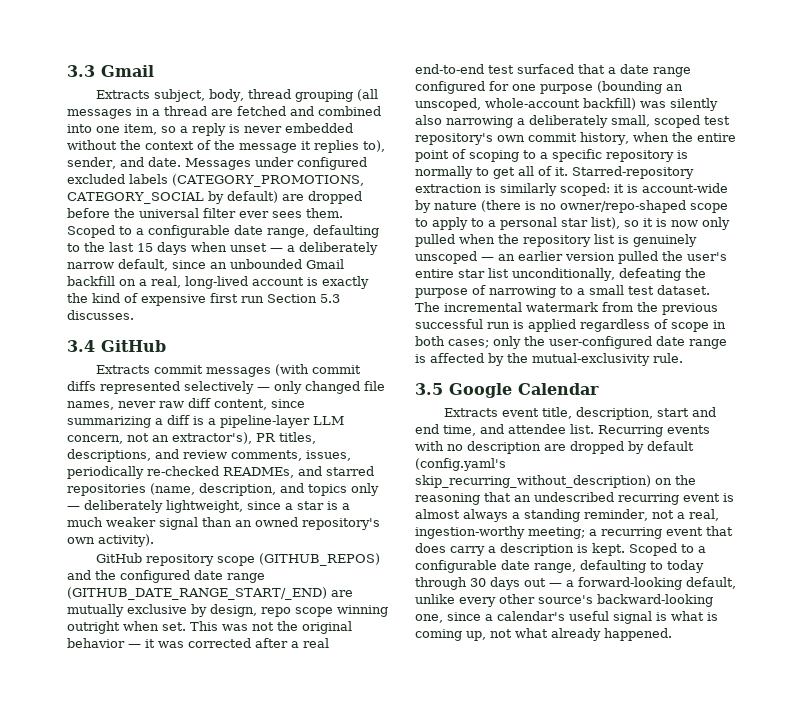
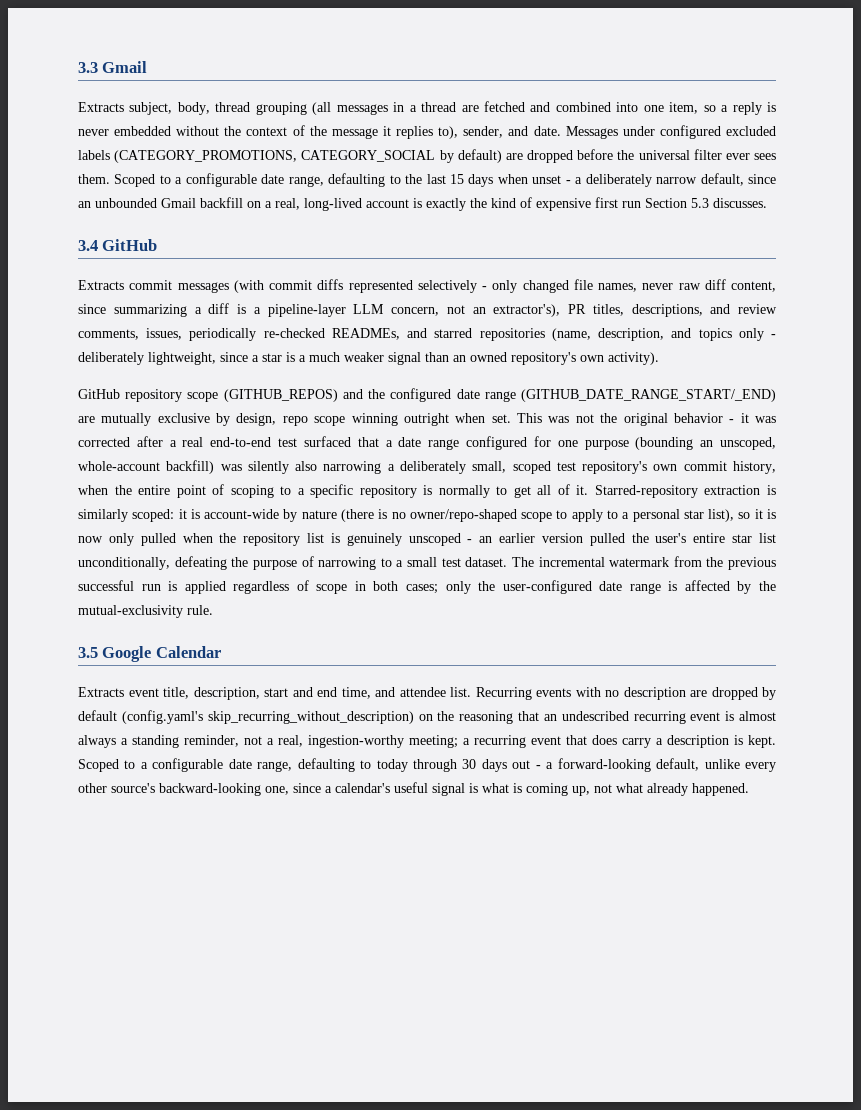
- Scoped to a configurable date range, defaulting to the last 15 days when unset — a deliberately narrow default, since an unbounded Gmail backfill on a real, long-lived account is exactly the kind of expensive first run Section 5.3 discusses.
+ Scoped to a configurable date range, defaulting to the last 15 days when unset - a deliberately narrow default, since an unbounded Gmail backfill on a real, long-lived account is exactly the kind of expensive first run Section 5.3 discusses.
- Extracts commit messages (with commit diffs represented selectively — only changed file names, never raw diff content, since summarizing a diff is a pipeline-layer LLM concern, not an extractor's), PR titles, descriptions, and review comments, issues, periodically re-checked READMEs, and starred repositories (name, description, and topics only — deliberately lightweight, since a star is a much weaker signal than an owned repository's own activity).
+ Extracts commit messages (with commit diffs represented selectively - only changed file names, never raw diff content, since summarizing a diff is a pipeline-layer LLM concern, not an extractor's), PR titles, descriptions, and review comments, issues, periodically re-checked READMEs, and starred repositories (name, description, and topics only - deliberately lightweight, since a star is a much weaker signal than an owned repository's own activity).
- This was not the original behavior — it was corrected after a real end-to-end test surfaced that a date range configured for one purpose (bounding an unscoped, whole-account backfill) was silently also narrowing a deliberately small, scoped test repository's own commit history, when the entire point of scoping to a specific repository is normally to get all of it.
+ This was not the original behavior - it was corrected after a real end-to-end test surfaced that a date range configured for one purpose (bounding an unscoped, whole-account backfill) was silently also narrowing a deliberately small, scoped test repository's own commit history, when the entire point of scoping to a specific repository is normally to get all of it.
- Starred-repository extraction is similarly scoped: it is account-wide by nature (there is no owner/repo-shaped scope to apply to a personal star list), so it is now only pulled when the repository list is genuinely unscoped — an earlier version pulled the user's entire star list unconditionally, defeating the purpose of narrowing to a small test dataset.
+ Starred-repository extraction is similarly scoped: it is account-wide by nature (there is no owner/repo-shaped scope to apply to a personal star list), so it is now only pulled when the repository list is genuinely unscoped - an earlier version pulled the user's entire star list unconditionally, defeating the purpose of narrowing to a small test dataset.
- Scoped to a configurable date range, defaulting to today through 30 days out — a forward-looking default, unlike every other source's backward-looking one, since a calendar's useful signal is what is coming up, not what already happened.
+ Scoped to a configurable date range, defaulting to today through 30 days out - a forward-looking default, unlike every other source's backward-looking one, since a calendar's useful signal is what is coming up, not what already happened.

